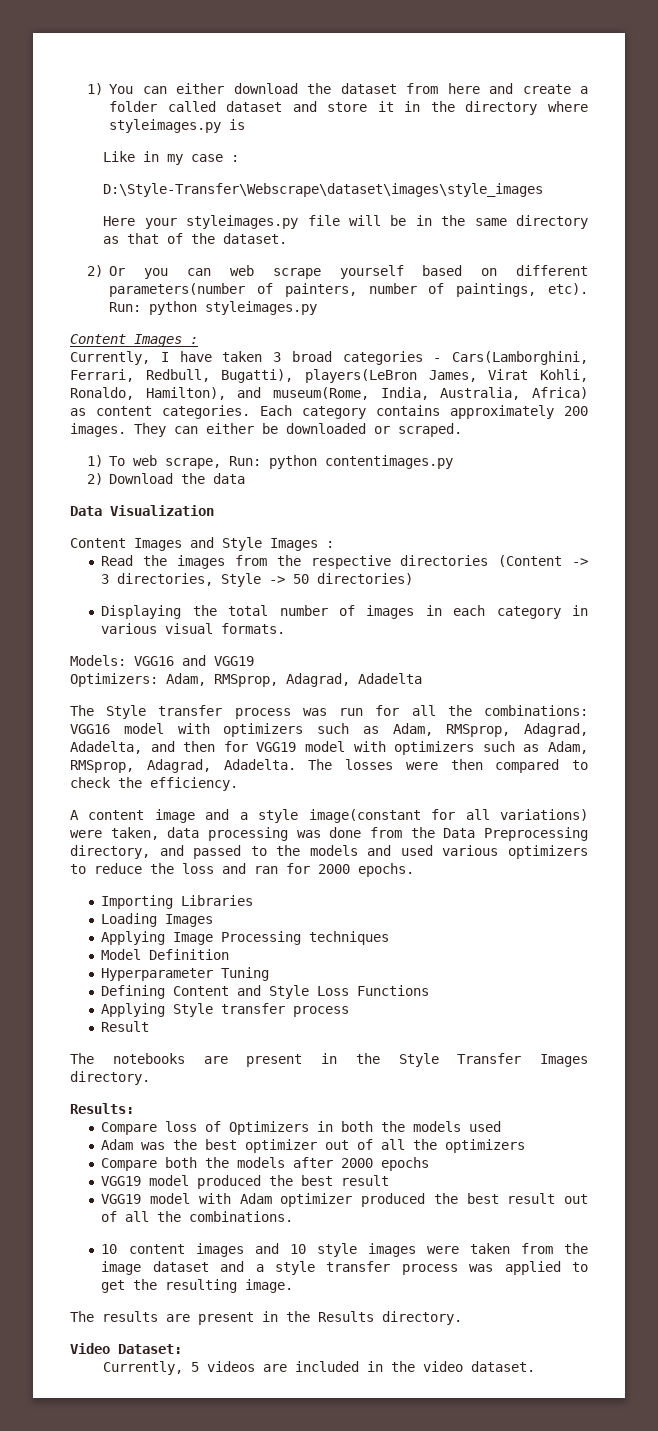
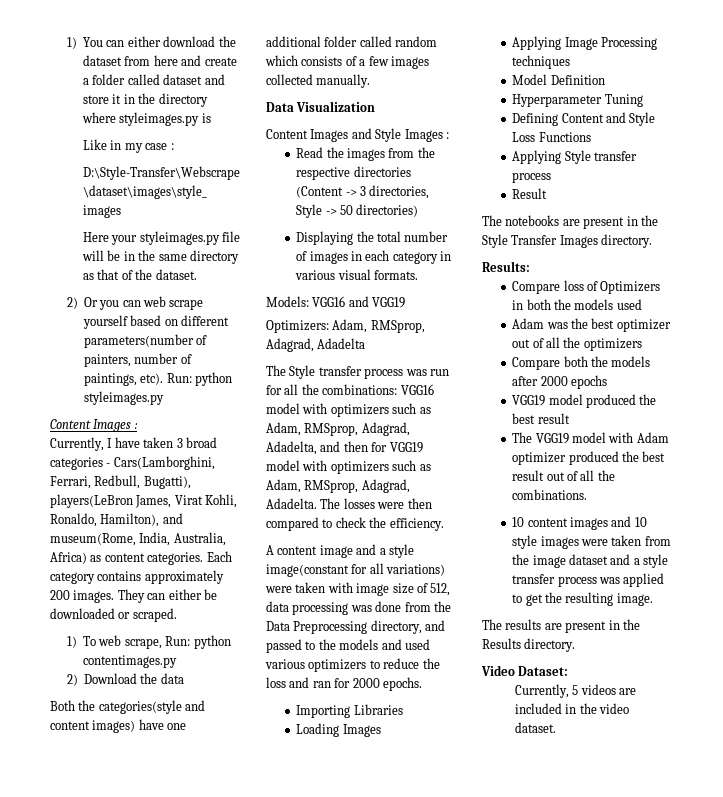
+ Both the categories(style and content images) have one additional folder called random which consists of a few images collected manually.
- A content image and a style image(constant for all variations) were taken, data processing was done from the Data Preprocessing directory, and passed to the models and used various optimizers to reduce the loss and ran for 2000 epochs.
+ A content image and a style image(constant for all variations) were taken with image size of 512, data processing was done from the Data Preprocessing directory, and passed to the models and used various optimizers to reduce the loss and ran for 2000 epochs.
- VGG19 model with Adam optimizer produced the best result out of all the combinations.
+ The VGG19 model with Adam optimizer produced the best result out of all the combinations.

